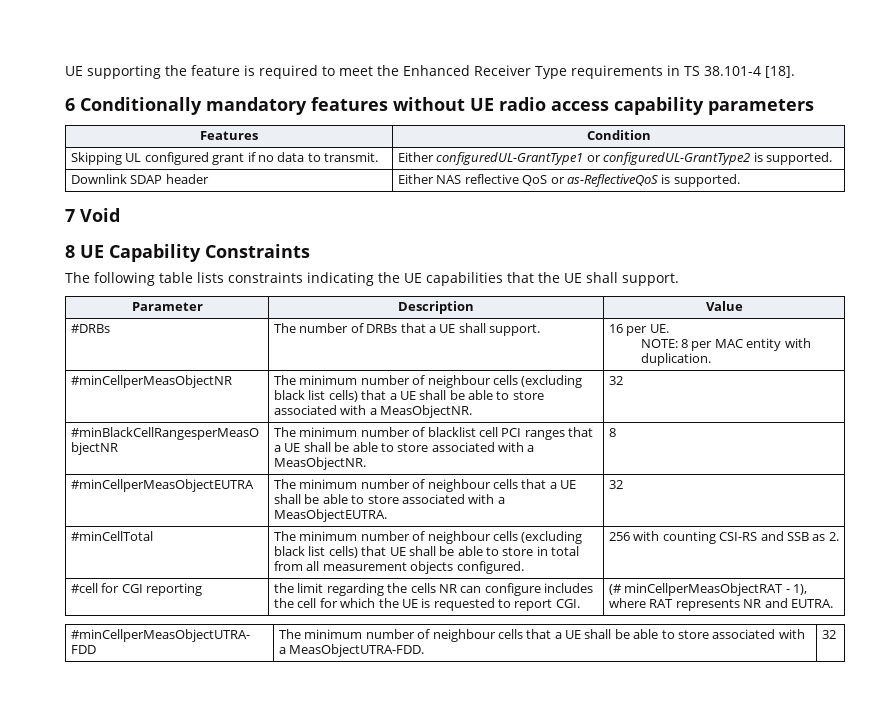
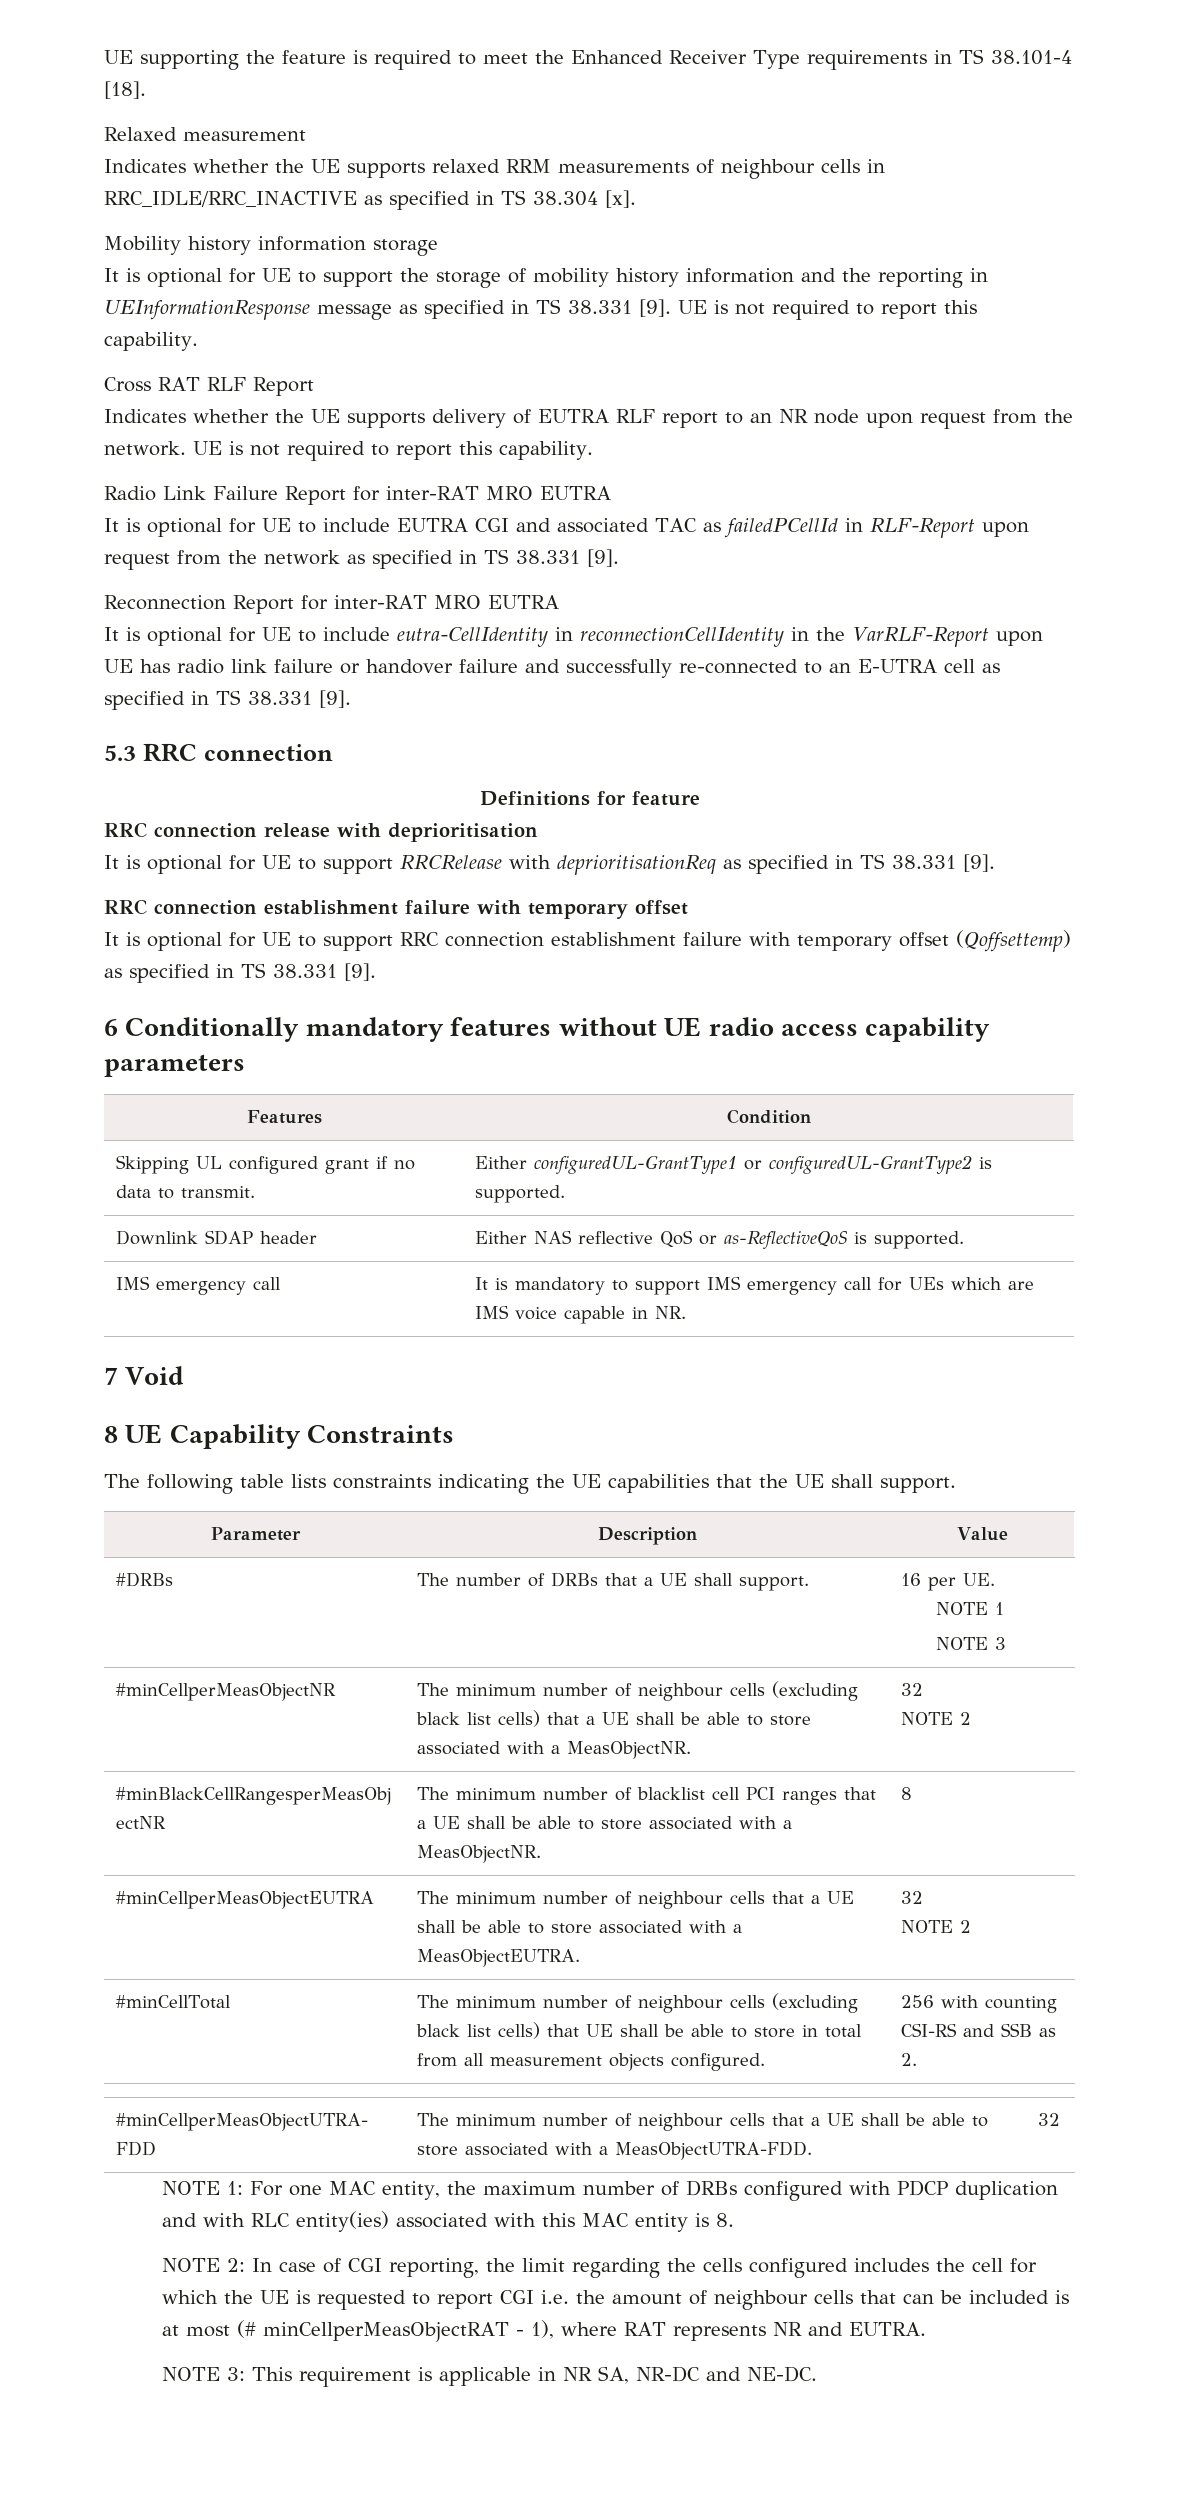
+ Relaxed measurement
+ Indicates whether the UE supports relaxed RRM measurements of neighbour cells in RRC_IDLE/RRC_INACTIVE as specified in TS 38.304 [x].
+ Mobility history information storage
+ It is optional for UE to support the storage of mobility history information and the reporting in UEInformationResponse message as specified in TS 38.331 [9]. UE is not required to report this capability.
+ Cross RAT RLF Report
+ Indicates whether the UE supports delivery of EUTRA RLF report to an NR node upon request from the network. UE is not required to report this capability.
+ Radio Link Failure Report for inter-RAT MRO EUTRA
+ It is optional for UE to include EUTRA CGI and associated TAC as failedPCellId in RLF-Report upon request from the network as specified in TS 38.331 [9].
+ Reconnection Report for inter-RAT MRO EUTRA
+ It is optional for UE to include eutra-CellIdentity in reconnectionCellIdentity in the VarRLF-Report upon UE has radio link failure or handover failure and successfully re-connected to an E-UTRA cell as specified in TS 38.331 [9].
+ 5.3 RRC connection
+ Definitions for feature
+ RRC connection release with deprioritisation
+ It is optional for UE to support RRCRelease with deprioritisationReq as specified in TS 38.331 [9].
+ RRC connection establishment failure with temporary offset
+ It is optional for UE to support RRC connection establishment failure with temporary offset (Qoffsettemp) as specified in TS 38.331 [9].
+ IMS emergency call | It is mandatory to support IMS emergency call for UEs which are IMS voice capable in NR.
  #DRBs | The number of DRBs that a UE shall support. | 16 per UE.
- NOTE: 8 per MAC entity with duplication.
+ NOTE 1
+ NOTE 3
  #minCellperMeasObjectNR | The minimum number of neighbour cells (excluding black list cells) that a UE shall be able to store associated with a MeasObjectNR. | 32
+ NOTE 2
  #minCellperMeasObjectEUTRA | The minimum number of neighbour cells that a UE shall be able to store associated with a MeasObjectEUTRA. | 32
+ NOTE 2
- #cell for CGI reporting | the limit regarding the cells NR can configure includes the cell for which the UE is requested to report CGI. | (# minCellperMeasObjectRAT - 1), where RAT represents NR and EUTRA.
+ NOTE 1: For one MAC entity, the maximum number of DRBs configured with PDCP duplication and with RLC entity(ies) associated with this MAC entity is 8.
+ NOTE 2: In case of CGI reporting, the limit regarding the cells configured includes the cell for which the UE is requested to report CGI i.e. the amount of neighbour cells that can be included is at most (# minCellperMeasObjectRAT - 1), where RAT represents NR and EUTRA.
+ NOTE 3: This requirement is applicable in NR SA, NR-DC and NE-DC.

